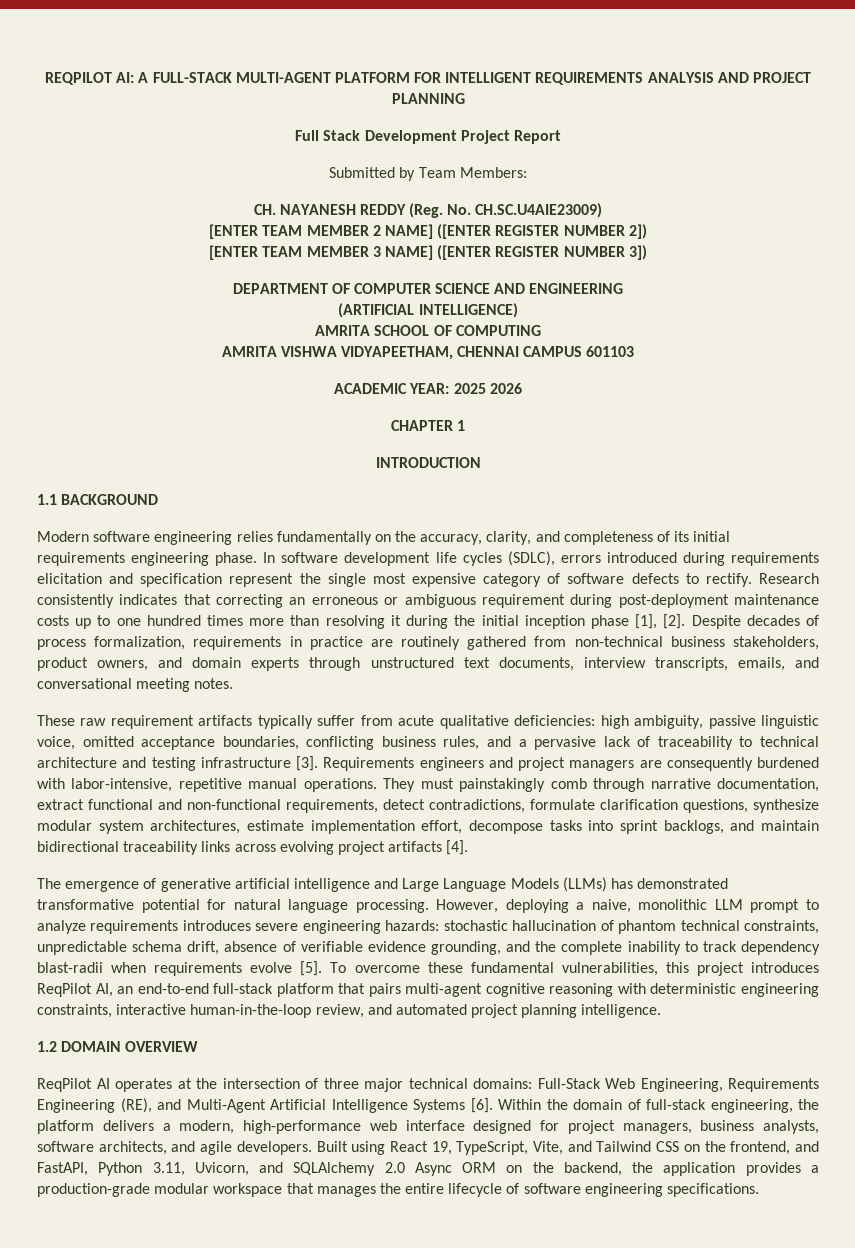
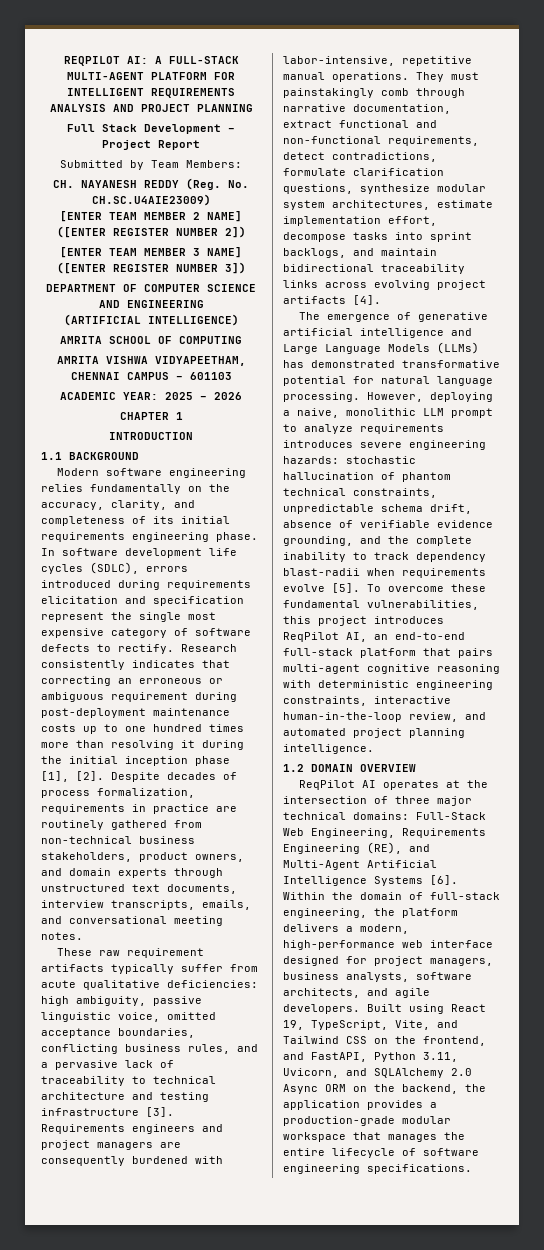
- Full Stack Development Project Report
+ Full Stack Development – Project Report
- AMRITA VISHWA VIDYAPEETHAM, CHENNAI CAMPUS 601103
+ AMRITA VISHWA VIDYAPEETHAM, CHENNAI CAMPUS – 601103
- ACADEMIC YEAR: 2025 2026
+ ACADEMIC YEAR: 2025 – 2026

